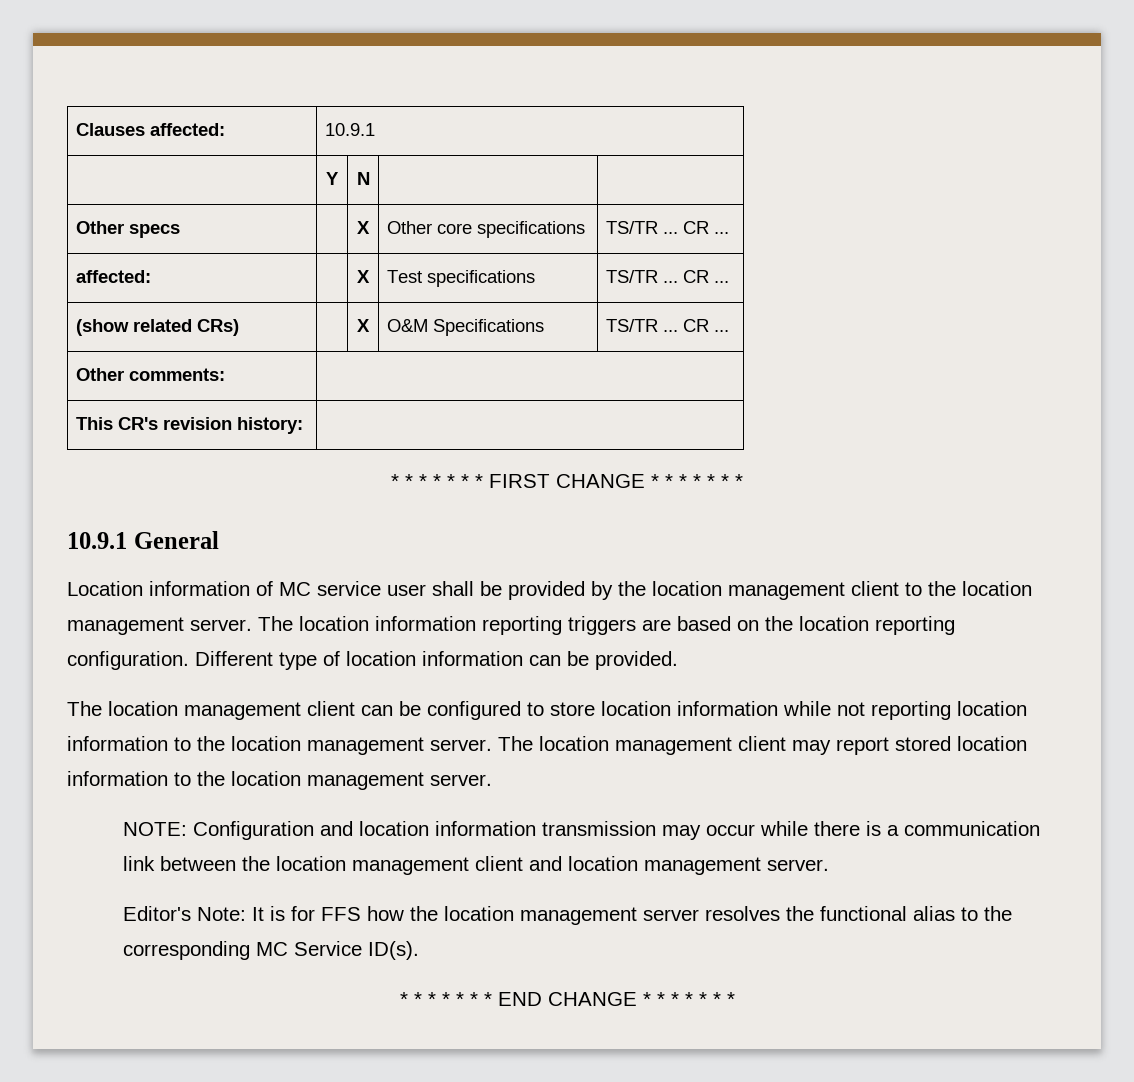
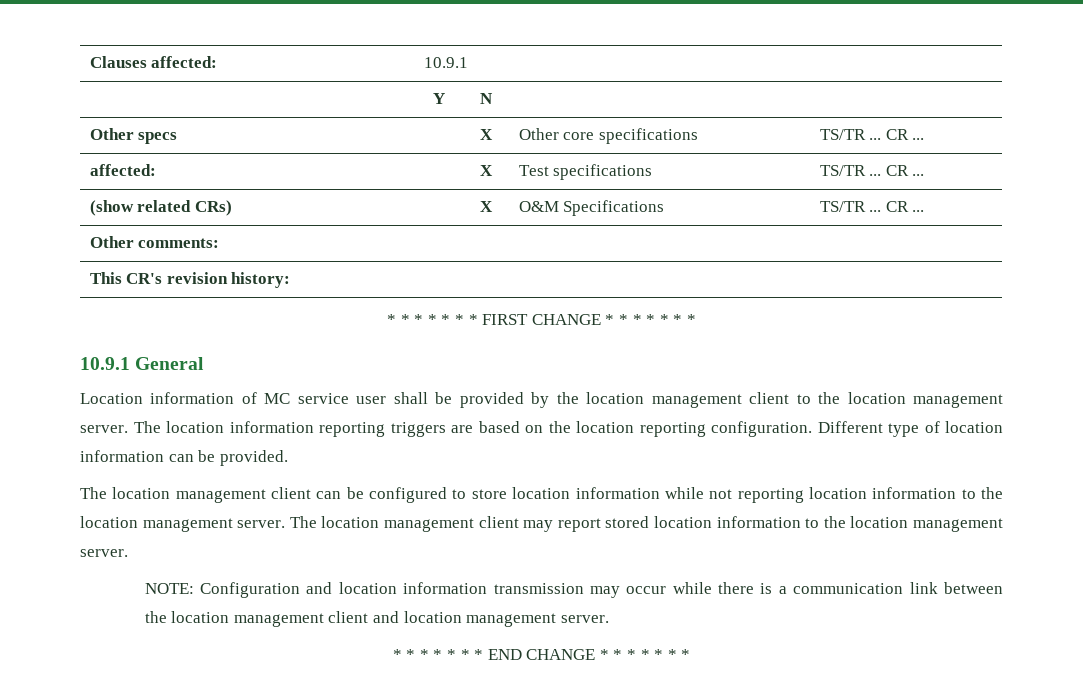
- Editor's Note: It is for FFS how the location management server resolves the functional alias to the corresponding MC Service ID(s).

